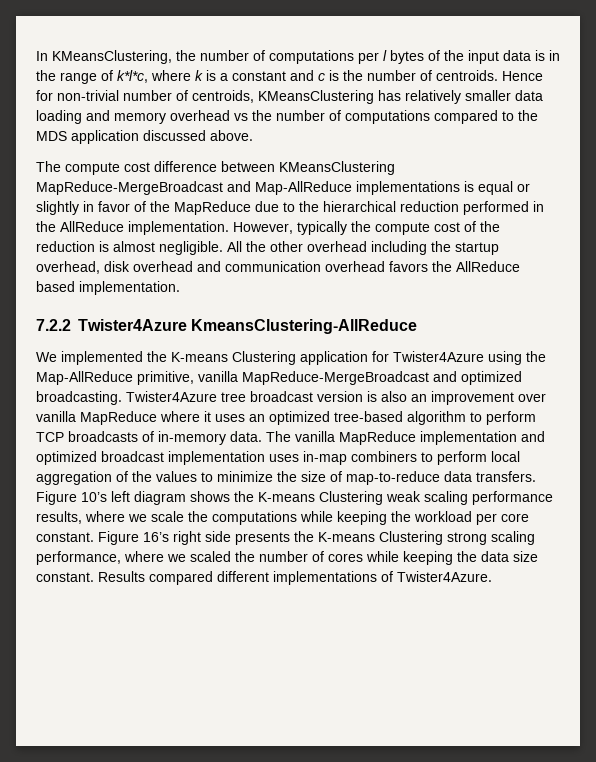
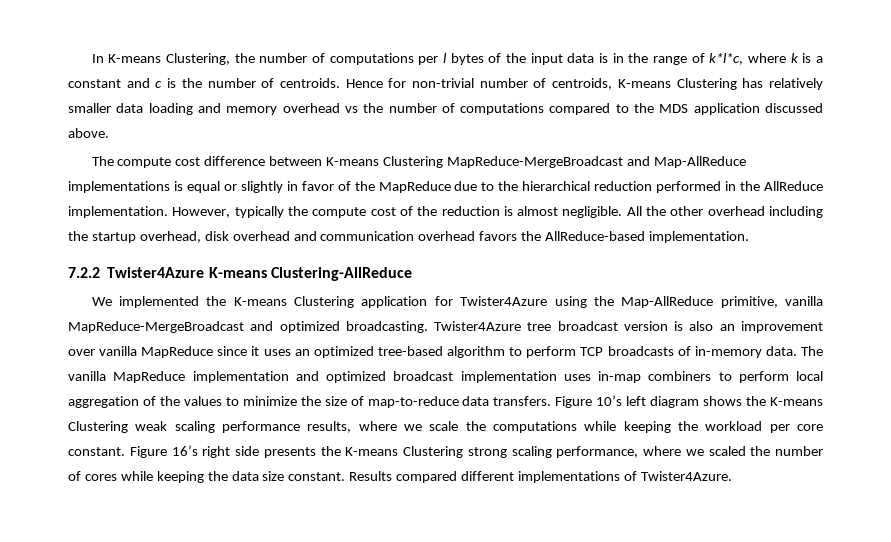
- In KMeansClustering, the number of computations per l bytes of the input data is in the range of k*l*c, where k is a constant and c is the number of centroids.
+ In K-means Clustering, the number of computations per l bytes of the input data is in the range of k*l*c, where k is a constant and c is the number of centroids.
- Hence for non-trivial number of centroids, KMeansClustering has relatively smaller data loading and memory overhead vs the number of computations compared to the MDS application discussed above.
+ Hence for non-trivial number of centroids, K-means Clustering has relatively smaller data loading and memory overhead vs the number of computations compared to the MDS application discussed above.
- The compute cost difference between KMeansClustering MapReduce-MergeBroadcast and Map-AllReduce implementations is equal or slightly in favor of the MapReduce due to the hierarchical reduction performed in the AllReduce implementation.
+ The compute cost difference between K-means Clustering MapReduce-MergeBroadcast and Map-AllReduce implementations is equal or slightly in favor of the MapReduce due to the hierarchical reduction performed in the AllReduce implementation.
- All the other overhead including the startup overhead, disk overhead and communication overhead favors the AllReduce based implementation.
+ All the other overhead including the startup overhead, disk overhead and communication overhead favors the AllReduce-based implementation.
- 7.2.2 Twister4Azure KmeansClustering-AllReduce
+ 7.2.2 Twister4Azure K-means Clustering-AllReduce
- Twister4Azure tree broadcast version is also an improvement over vanilla MapReduce where it uses an optimized tree-based algorithm to perform TCP broadcasts of in-memory data.
+ Twister4Azure tree broadcast version is also an improvement over vanilla MapReduce since it uses an optimized tree-based algorithm to perform TCP broadcasts of in-memory data.

